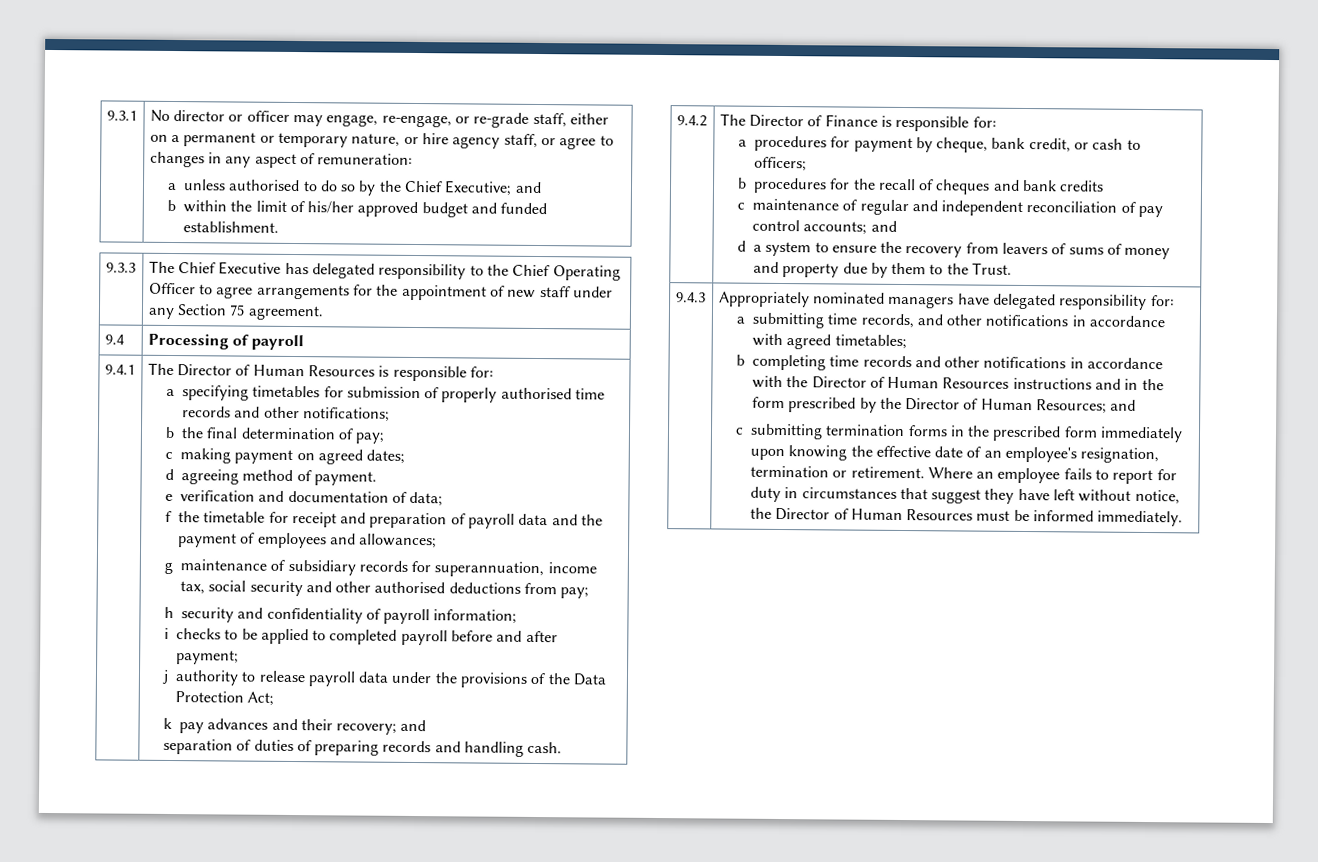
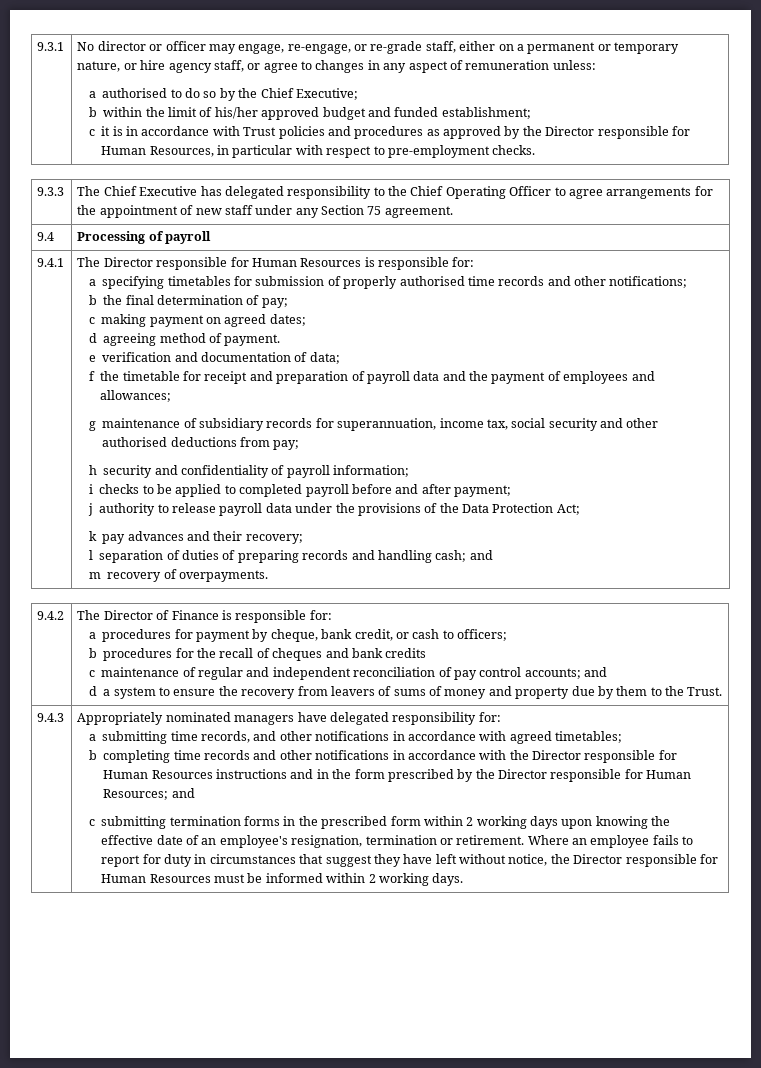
- No director or officer may engage, re-engage, or re-grade staff, either on a permanent or temporary nature, or hire agency staff, or agree to changes in any aspect of remuneration:
- a unless authorised to do so by the Chief Executive; and
+ No director or officer may engage, re-engage, or re-grade staff, either on a permanent or temporary nature, or hire agency staff, or agree to changes in any aspect of remuneration unless:
+ a authorised to do so by the Chief Executive;
- b within the limit of his/her approved budget and funded establishment.
+ b within the limit of his/her approved budget and funded establishment;
+ c it is in accordance with Trust policies and procedures as approved by the Director responsible for Human Resources, in particular with respect to pre-employment checks.
- The Director of Human Resources is responsible for:
+ The Director responsible for Human Resources is responsible for:
- k pay advances and their recovery; and
- separation of duties of preparing records and handling cash.
+ k pay advances and their recovery;
+ l separation of duties of preparing records and handling cash; and
+ m recovery of overpayments.
- b completing time records and other notifications in accordance with the Director of Human Resources instructions and in the form prescribed by the Director of Human Resources; and
+ b completing time records and other notifications in accordance with the Director responsible for Human Resources instructions and in the form prescribed by the Director responsible for Human Resources; and
- c submitting termination forms in the prescribed form immediately upon knowing the effective date of an employee's resignation, termination or retirement.
+ c submitting termination forms in the prescribed form within 2 working days upon knowing the effective date of an employee's resignation, termination or retirement.
- Where an employee fails to report for duty in circumstances that suggest they have left without notice, the Director of Human Resources must be informed immediately.
+ Where an employee fails to report for duty in circumstances that suggest they have left without notice, the Director responsible for Human Resources must be informed within 2 working days.

